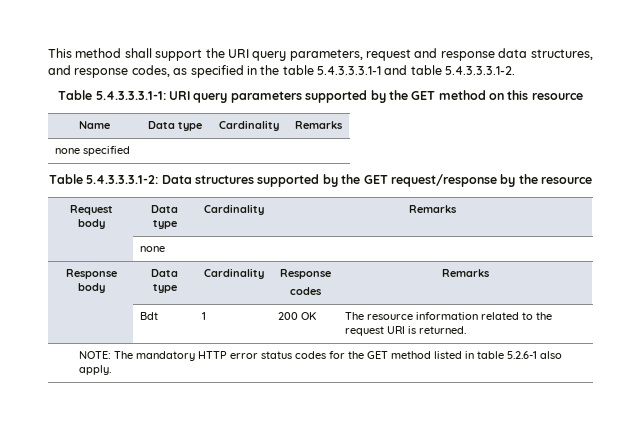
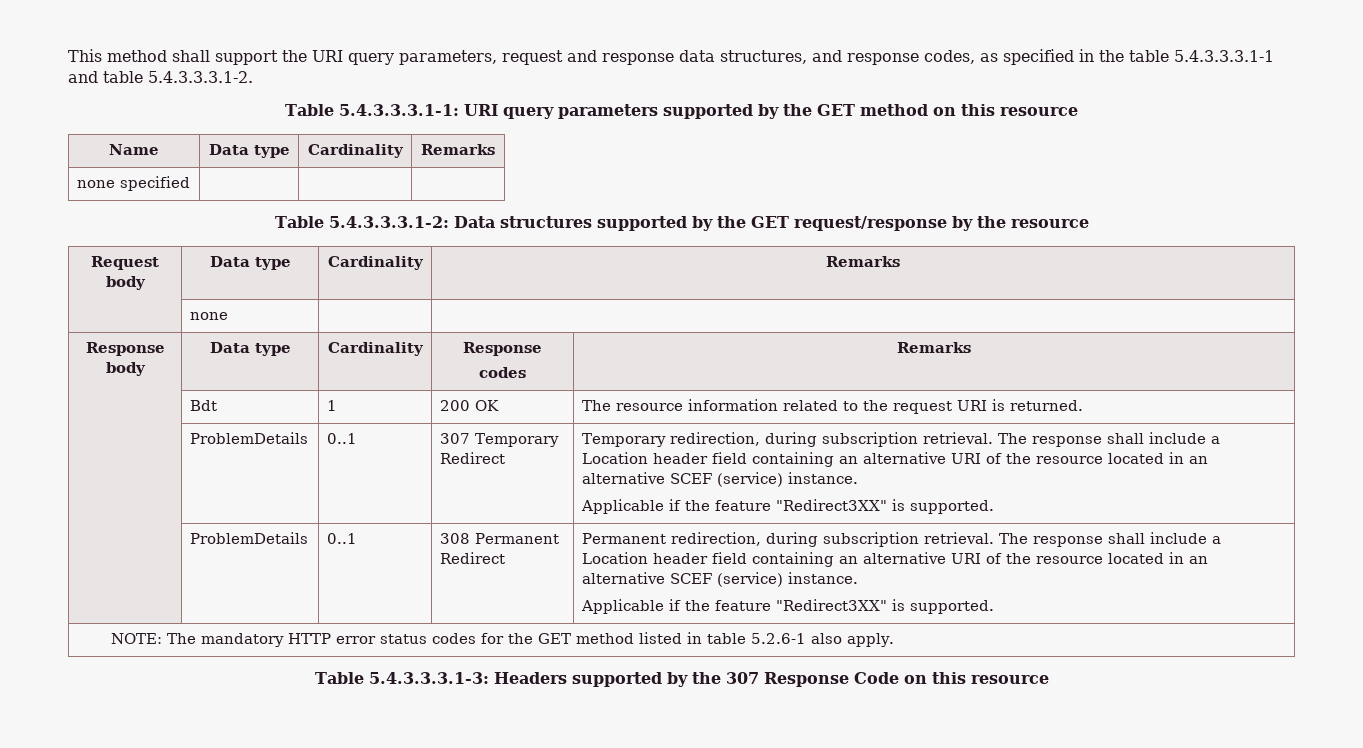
+ | ProblemDetails | 0..1 | 307 Temporary Redirect | Temporary redirection, during subscription retrieval. The response shall include a Location header field containing an alternative URI of the resource located in an alternative SCEF (service) instance.
+ Applicable if the feature "Redirect3XX" is supported.
+ | ProblemDetails | 0..1 | 308 Permanent Redirect | Permanent redirection, during subscription retrieval. The response shall include a Location header field containing an alternative URI of the resource located in an alternative SCEF (service) instance.
+ Applicable if the feature "Redirect3XX" is supported.
+ Table 5.4.3.3.3.1-3: Headers supported by the 307 Response Code on this resource

